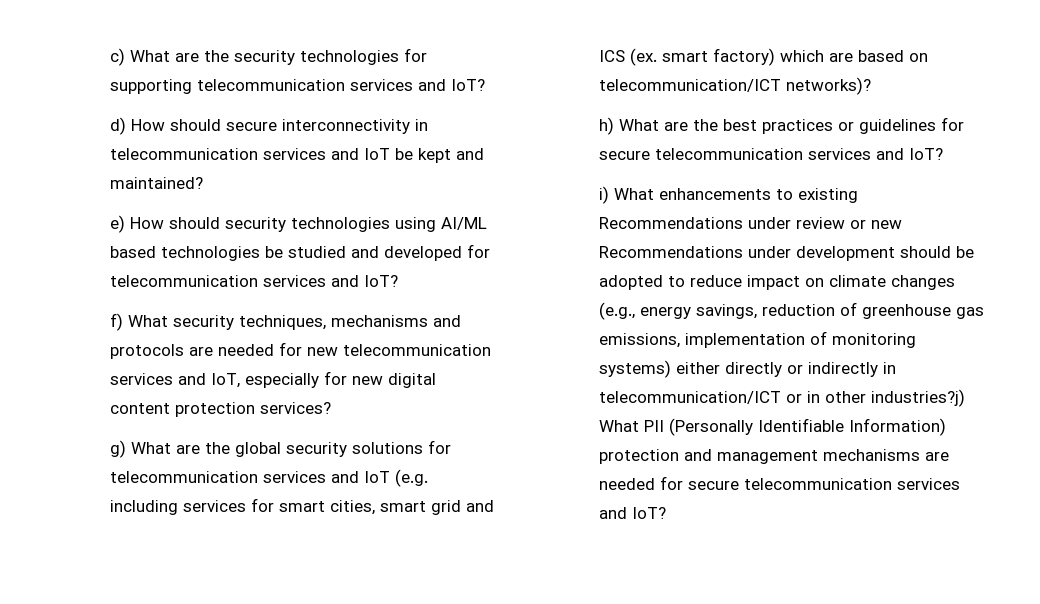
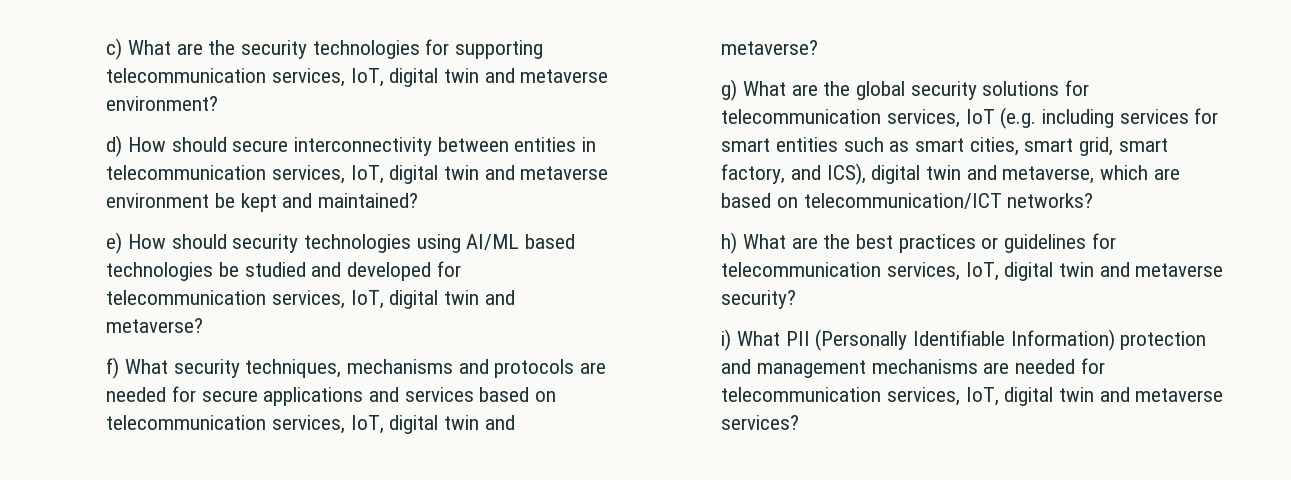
- c) What are the security technologies for supporting telecommunication services and IoT?
+ c) What are the security technologies for supporting telecommunication services, IoT, digital twin and metaverse environment?
- d) How should secure interconnectivity in telecommunication services and IoT be kept and maintained?
+ d) How should secure interconnectivity between entities in telecommunication services, IoT, digital twin and metaverse environment be kept and maintained?
- e) How should security technologies using AI/ML based technologies be studied and developed for telecommunication services and IoT?
+ e) How should security technologies using AI/ML based technologies be studied and developed for telecommunication services, IoT, digital twin and metaverse?
- f) What security techniques, mechanisms and protocols are needed for new telecommunication services and IoT, especially for new digital content protection services?
+ f) What security techniques, mechanisms and protocols are needed for secure applications and services based on telecommunication services, IoT, digital twin and metaverse?
- g) What are the global security solutions for telecommunication services and IoT (e.g. including services for smart cities, smart grid and ICS (ex. smart factory) which are based on telecommunication/ICT networks)?
+ g) What are the global security solutions for telecommunication services, IoT (e.g. including services for smart entities such as smart cities, smart grid, smart factory, and ICS), digital twin and metaverse, which are based on telecommunication/ICT networks?
- h) What are the best practices or guidelines for secure telecommunication services and IoT?
- i) What enhancements to existing Recommendations under review or new Recommendations under development should be adopted to reduce impact on climate changes (e.g., energy savings, reduction of greenhouse gas emissions, implementation of monitoring systems) either directly or indirectly in telecommunication/ICT or in other industries?j) What PII (Personally Identifiable Information) protection and management mechanisms are needed for secure telecommunication services and IoT?
+ h) What are the best practices or guidelines for telecommunication services, IoT, digital twin and metaverse security?
+ i) What PII (Personally Identifiable Information) protection and management mechanisms are needed for telecommunication services, IoT, digital twin and metaverse services?

